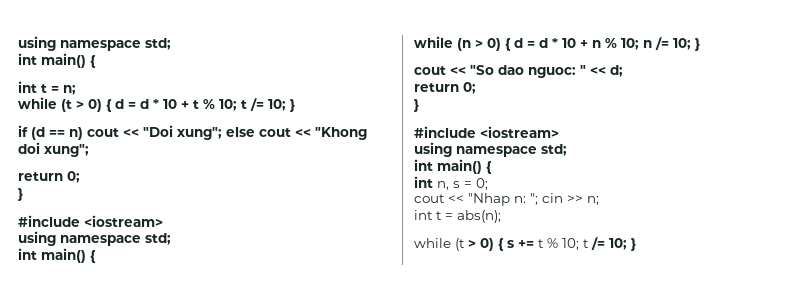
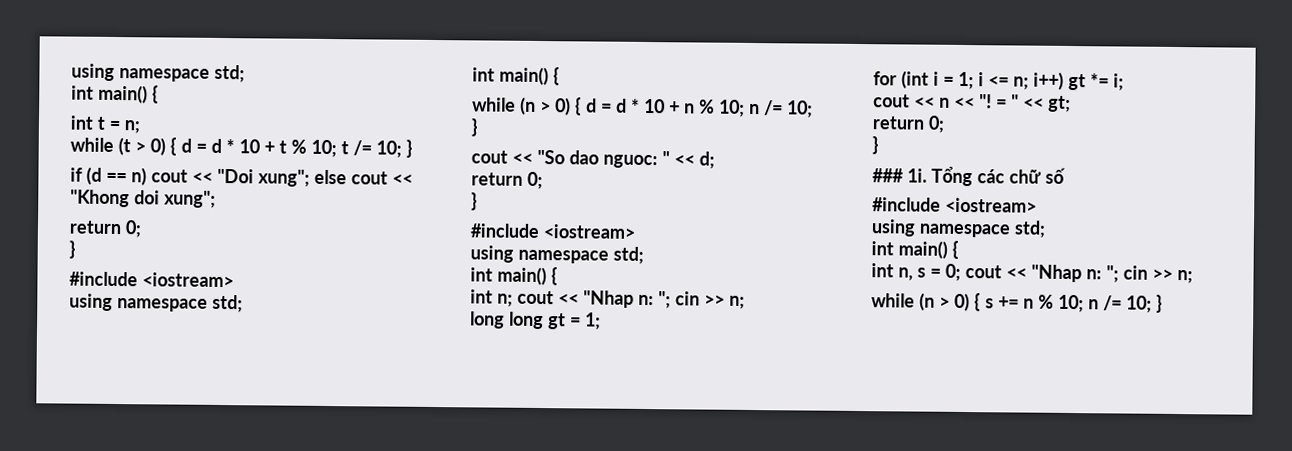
- int n, s = 0;
- cout << "Nhap n: "; cin >> n;
- int t = abs(n);
- while (t > 0) { s += t % 10; t /= 10; }
+ int n; cout << "Nhap n: "; cin >> n;
+ long long gt = 1;
+ for (int i = 1; i <= n; i++) gt *= i;
+ cout << n << "! = " << gt;
+ return 0;
+ }
+ ### 1i. Tổng các chữ số
+ #include <iostream>
+ using namespace std;
+ int main() {
+ int n, s = 0; cout << "Nhap n: "; cin >> n;
+ while (n > 0) { s += n % 10; n /= 10; }

